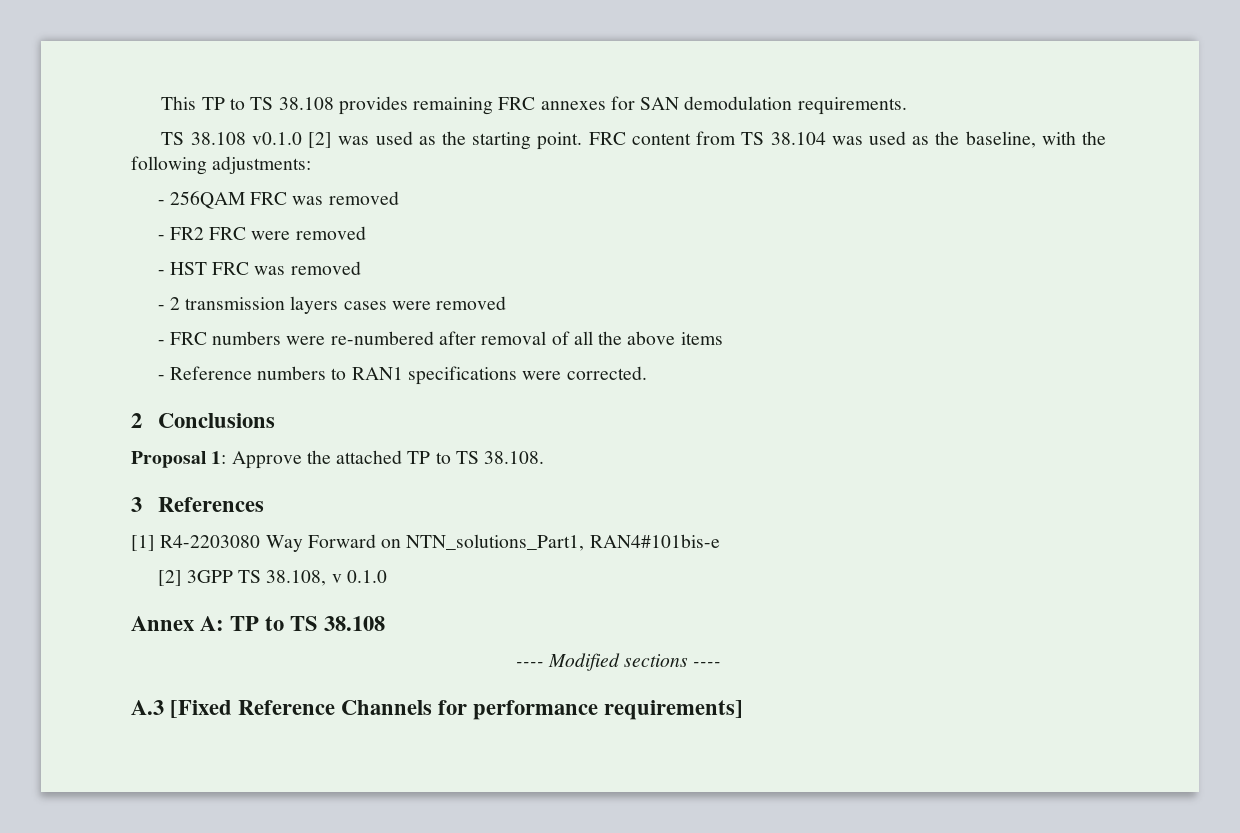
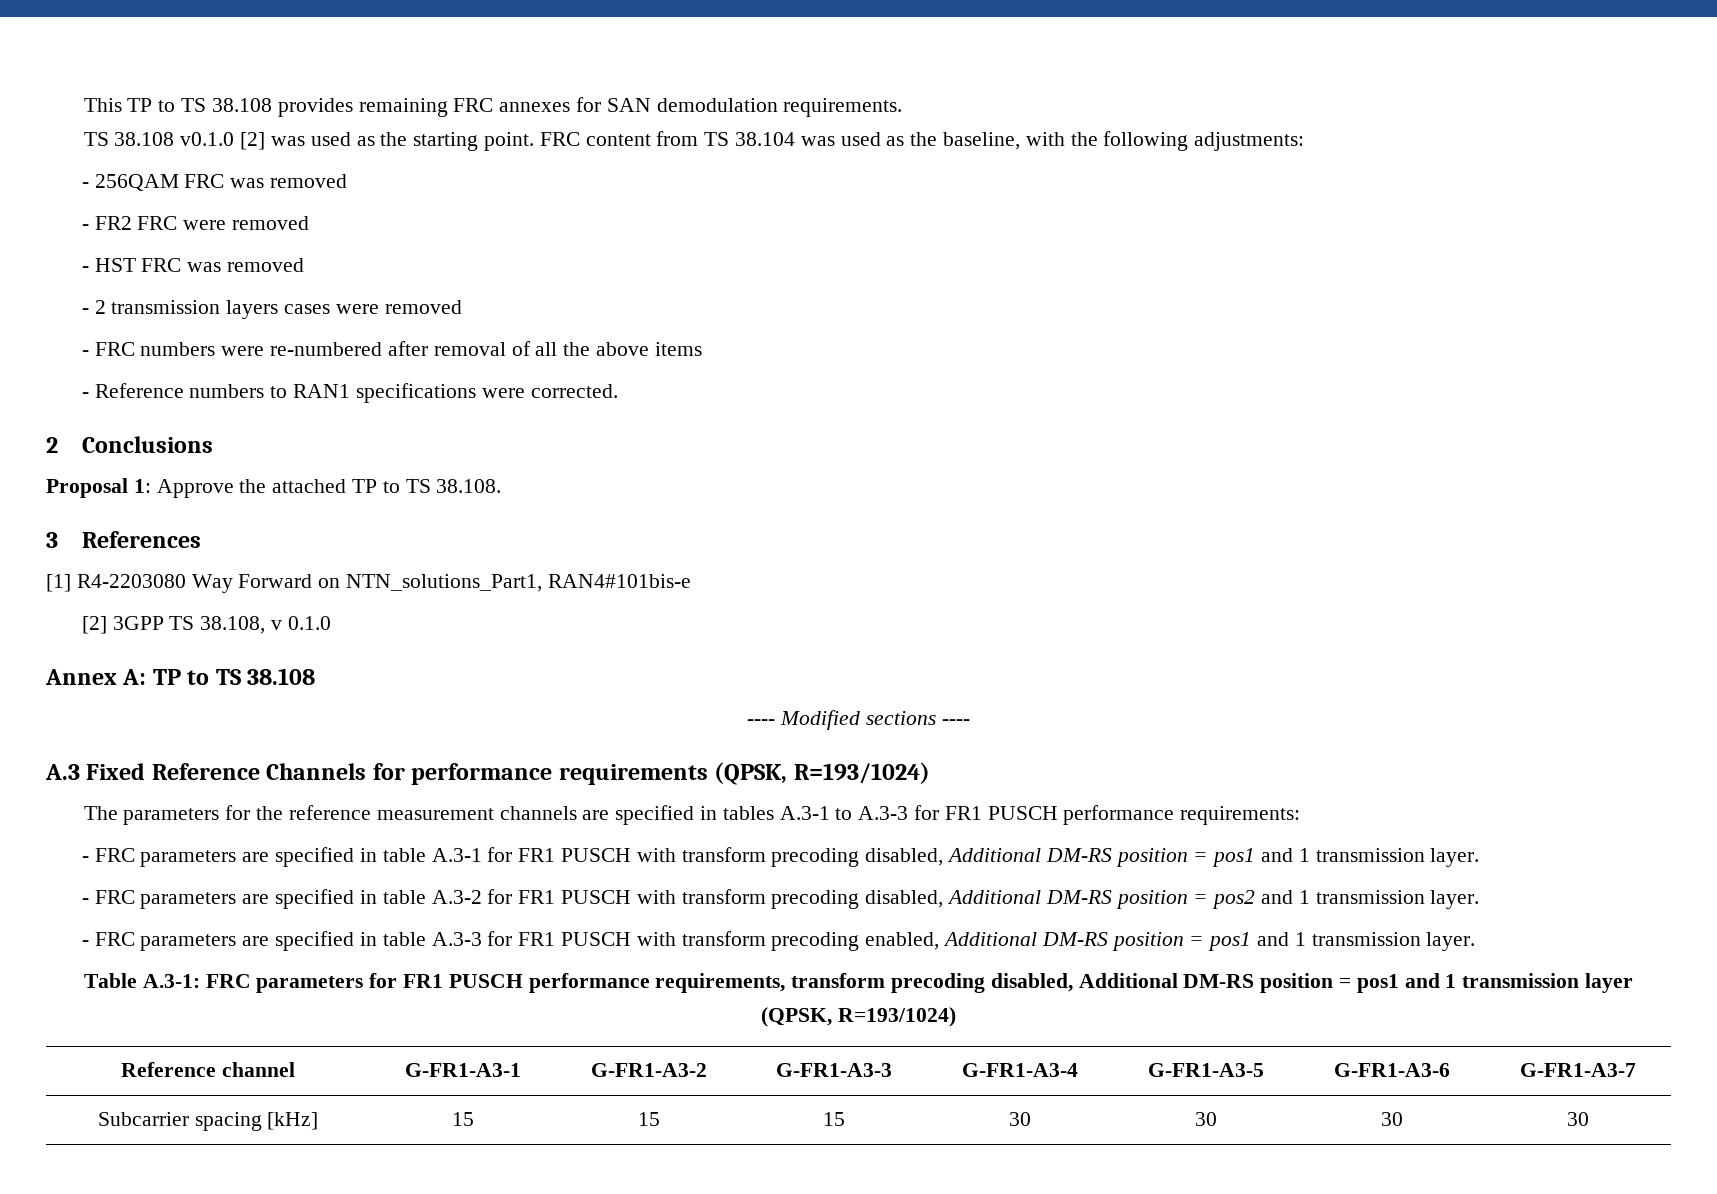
- A.3 [Fixed Reference Channels for performance requirements]
+ A.3 Fixed Reference Channels for performance requirements (QPSK, R=193/1024)
+ The parameters for the reference measurement channels are specified in tables A.3-1 to A.3-3 for FR1 PUSCH performance requirements:
+ - FRC parameters are specified in table A.3-1 for FR1 PUSCH with transform precoding disabled, Additional DM-RS position = pos1 and 1 transmission layer.
+ - FRC parameters are specified in table A.3-2 for FR1 PUSCH with transform precoding disabled, Additional DM-RS position = pos2 and 1 transmission layer.
+ - FRC parameters are specified in table A.3-3 for FR1 PUSCH with transform precoding enabled, Additional DM-RS position = pos1 and 1 transmission layer.
+ Table A.3-1: FRC parameters for FR1 PUSCH performance requirements, transform precoding disabled, Additional DM-RS position = pos1 and 1 transmission layer (QPSK, R=193/1024)
+ Reference channel | G-FR1-A3-1 | G-FR1-A3-2 | G-FR1-A3-3 | G-FR1-A3-4 | G-FR1-A3-5 | G-FR1-A3-6 | G-FR1-A3-7
+ Subcarrier spacing [kHz] | 15 | 15 | 15 | 30 | 30 | 30 | 30

